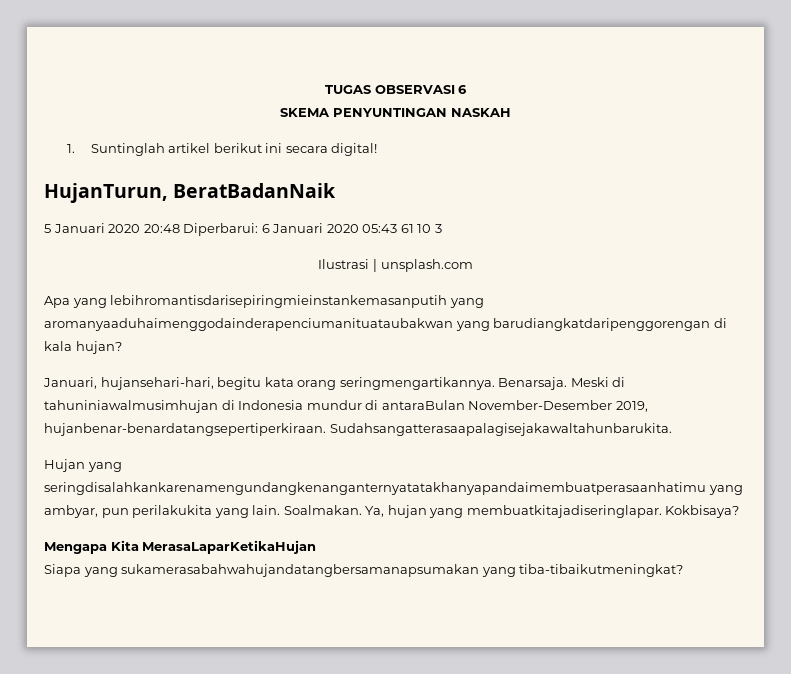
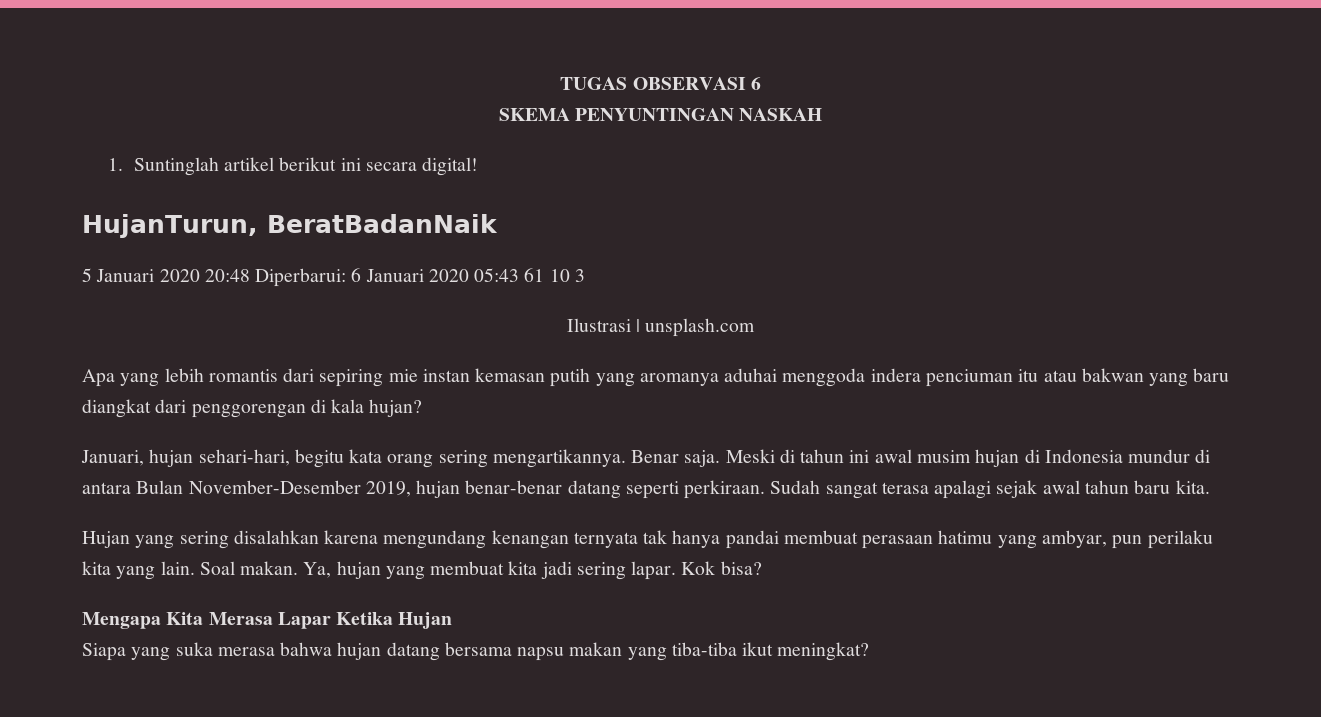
- Apa yang lebihromantisdarisepiringmieinstankemasanputih yang aromanyaaduhaimenggodainderapenciumanituataubakwan yang barudiangkatdaripenggorengan di kala hujan?
+ Apa yang lebih romantis dari sepiring mie instan kemasan putih yang aromanya aduhai menggoda indera penciuman itu atau bakwan yang baru diangkat dari penggorengan di kala hujan?
- Januari, hujansehari-hari, begitu kata orang seringmengartikannya. Benarsaja. Meski di tahuniniawalmusimhujan di Indonesia mundur di antaraBulan November-Desember 2019, hujanbenar-benardatangsepertiperkiraan. Sudahsangatterasaapalagisejakawaltahunbarukita.
- Hujan yang seringdisalahkankarenamengundangkenanganternyatatakhanyapandaimembuatperasaanhatimu yang ambyar, pun perilakukita yang lain. Soalmakan. Ya, hujan yang membuatkitajadiseringlapar. Kokbisaya?
- Mengapa Kita MerasaLaparKetikaHujan
- Siapa yang sukamerasabahwahujandatangbersamanapsumakan yang tiba-tibaikutmeningkat?
+ Januari, hujan sehari-hari, begitu kata orang sering mengartikannya. Benar saja. Meski di tahun ini awal musim hujan di Indonesia mundur di antara Bulan November-Desember 2019, hujan benar-benar datang seperti perkiraan. Sudah sangat terasa apalagi sejak awal tahun baru kita.
+ Hujan yang sering disalahkan karena mengundang kenangan ternyata tak hanya pandai membuat perasaan hatimu yang ambyar, pun perilaku kita yang lain. Soal makan. Ya, hujan yang membuat kita jadi sering lapar. Kok bisa?
+ Mengapa Kita Merasa Lapar Ketika Hujan
+ Siapa yang suka merasa bahwa hujan datang bersama napsu makan yang tiba-tiba ikut meningkat?

